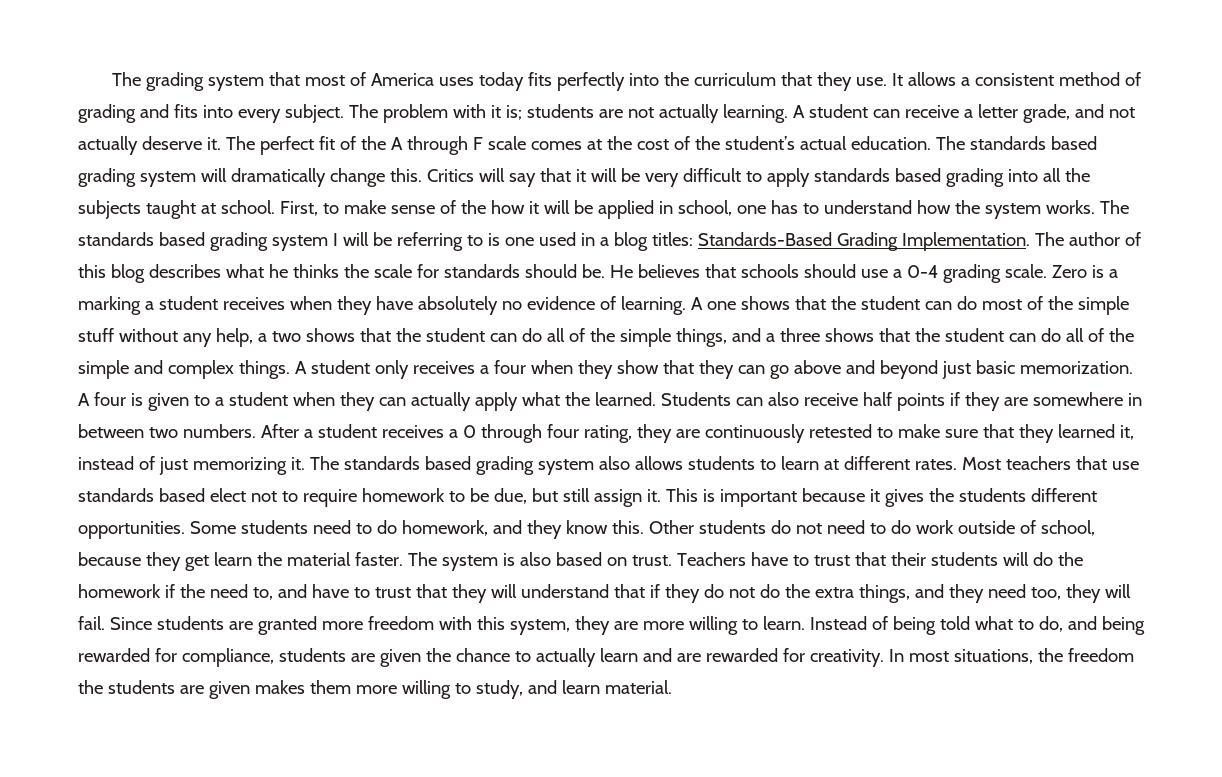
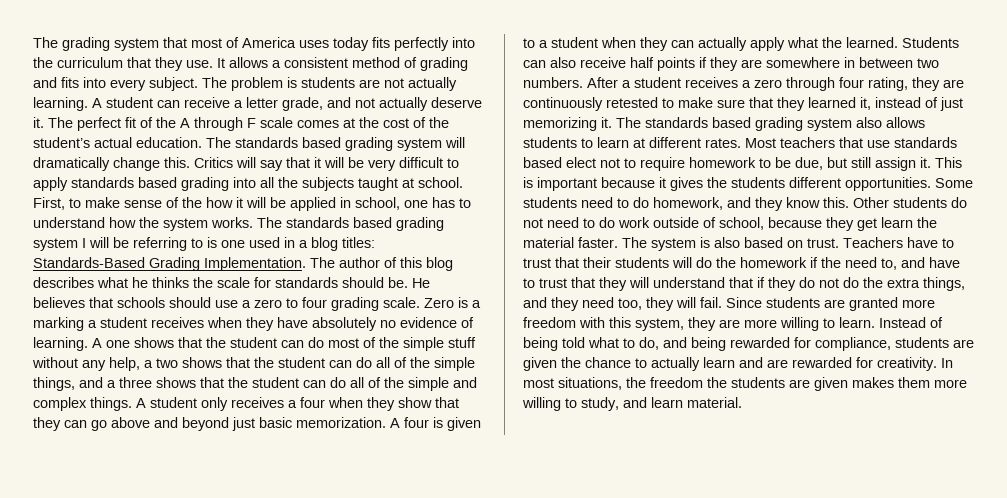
- The problem with it is; students are not actually learning.
+ The problem is students are not actually learning.
- He believes that schools should use a 0-4 grading scale.
+ He believes that schools should use a zero to four grading scale.
- After a student receives a 0 through four rating, they are continuously retested to make sure that they learned it, instead of just memorizing it.
+ After a student receives a zero through four rating, they are continuously retested to make sure that they learned it, instead of just memorizing it.

